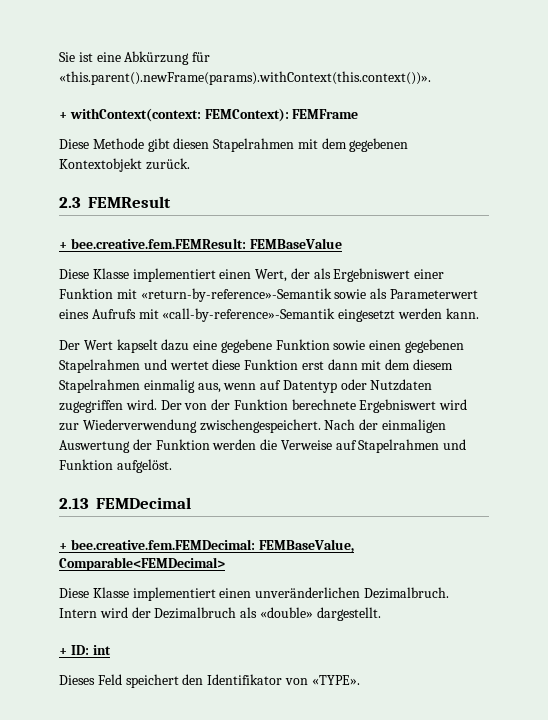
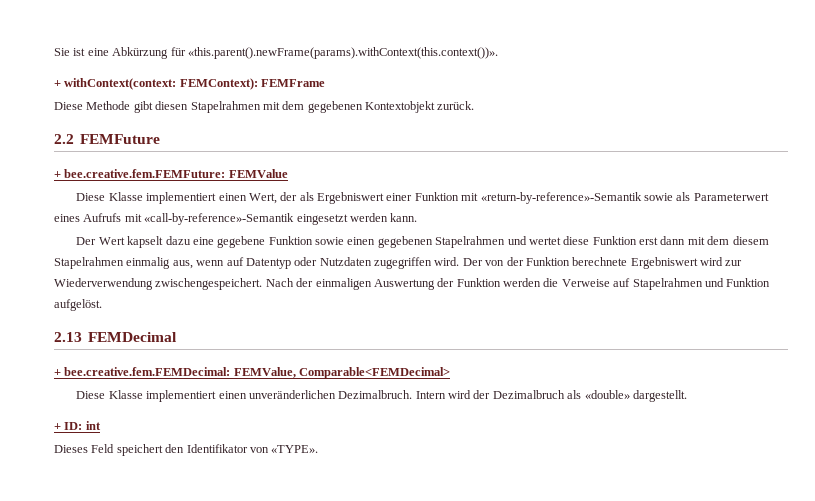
- 2.3 FEMResult
- + bee.creative.fem.FEMResult: FEMBaseValue
+ 2.2 FEMFuture
+ + bee.creative.fem.FEMFuture: FEMValue
- + bee.creative.fem.FEMDecimal: FEMBaseValue, Comparable<FEMDecimal>
+ + bee.creative.fem.FEMDecimal: FEMValue, Comparable<FEMDecimal>

